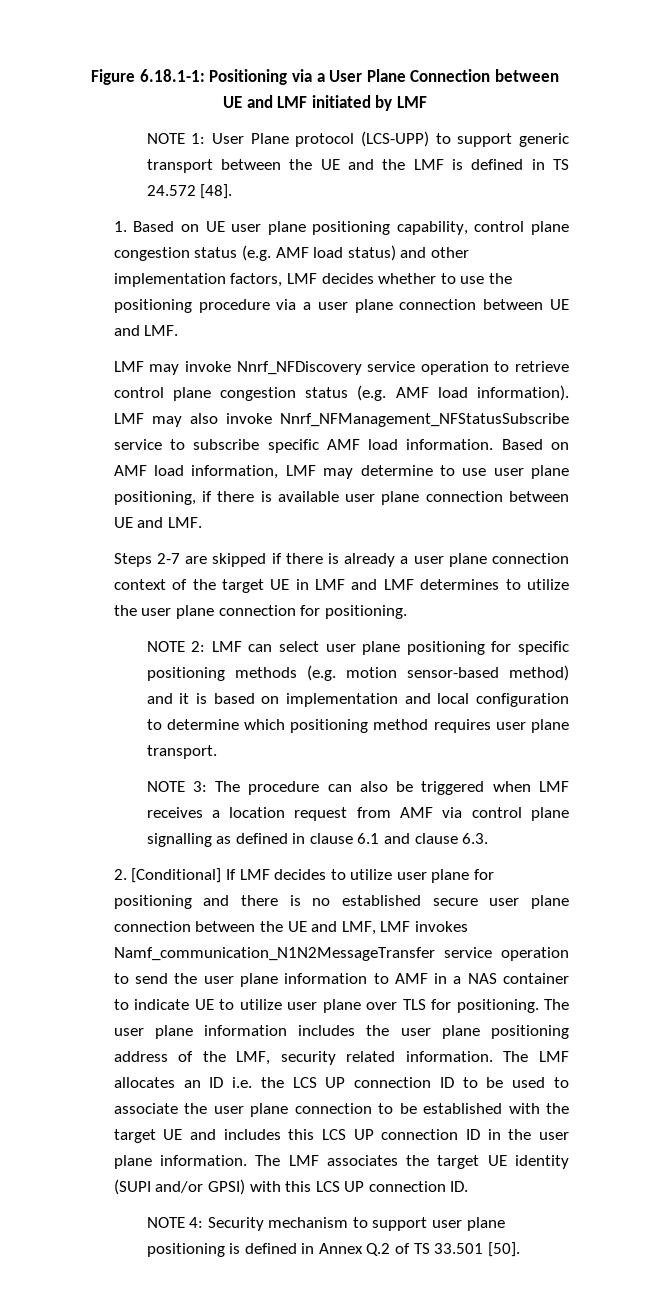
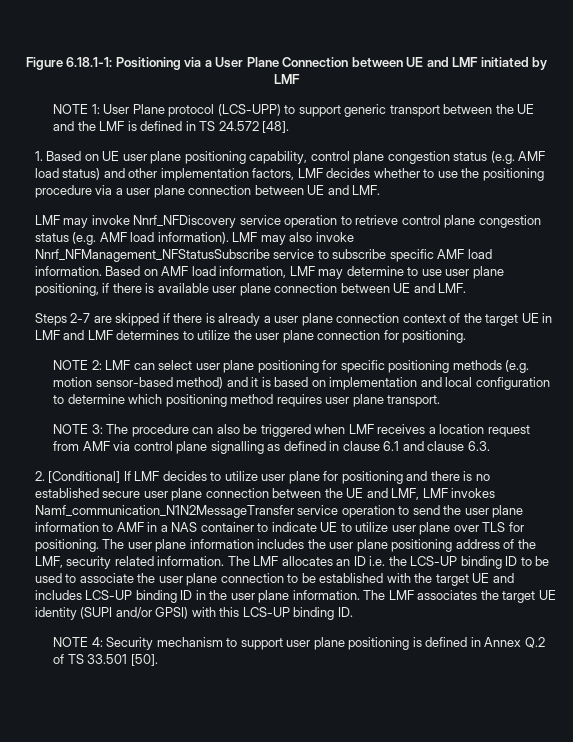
- The LMF allocates an ID i.e. the LCS UP connection ID to be used to associate the user plane connection to be established with the target UE and includes this LCS UP connection ID in the user plane information.
+ The LMF allocates an ID i.e. the LCS-UP binding ID to be used to associate the user plane connection to be established with the target UE and includes LCS-UP binding ID in the user plane information.
- The LMF associates the target UE identity (SUPI and/or GPSI) with this LCS UP connection ID.
+ The LMF associates the target UE identity (SUPI and/or GPSI) with this LCS-UP binding ID.

